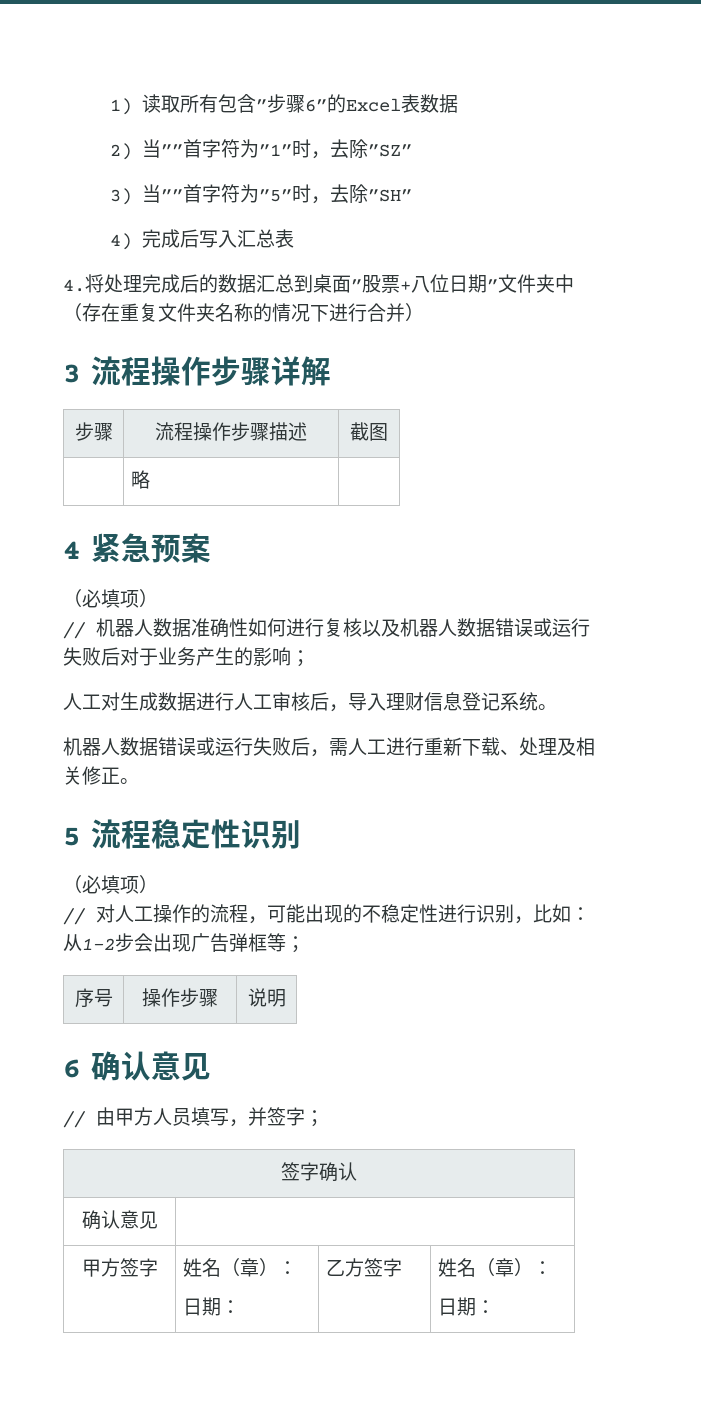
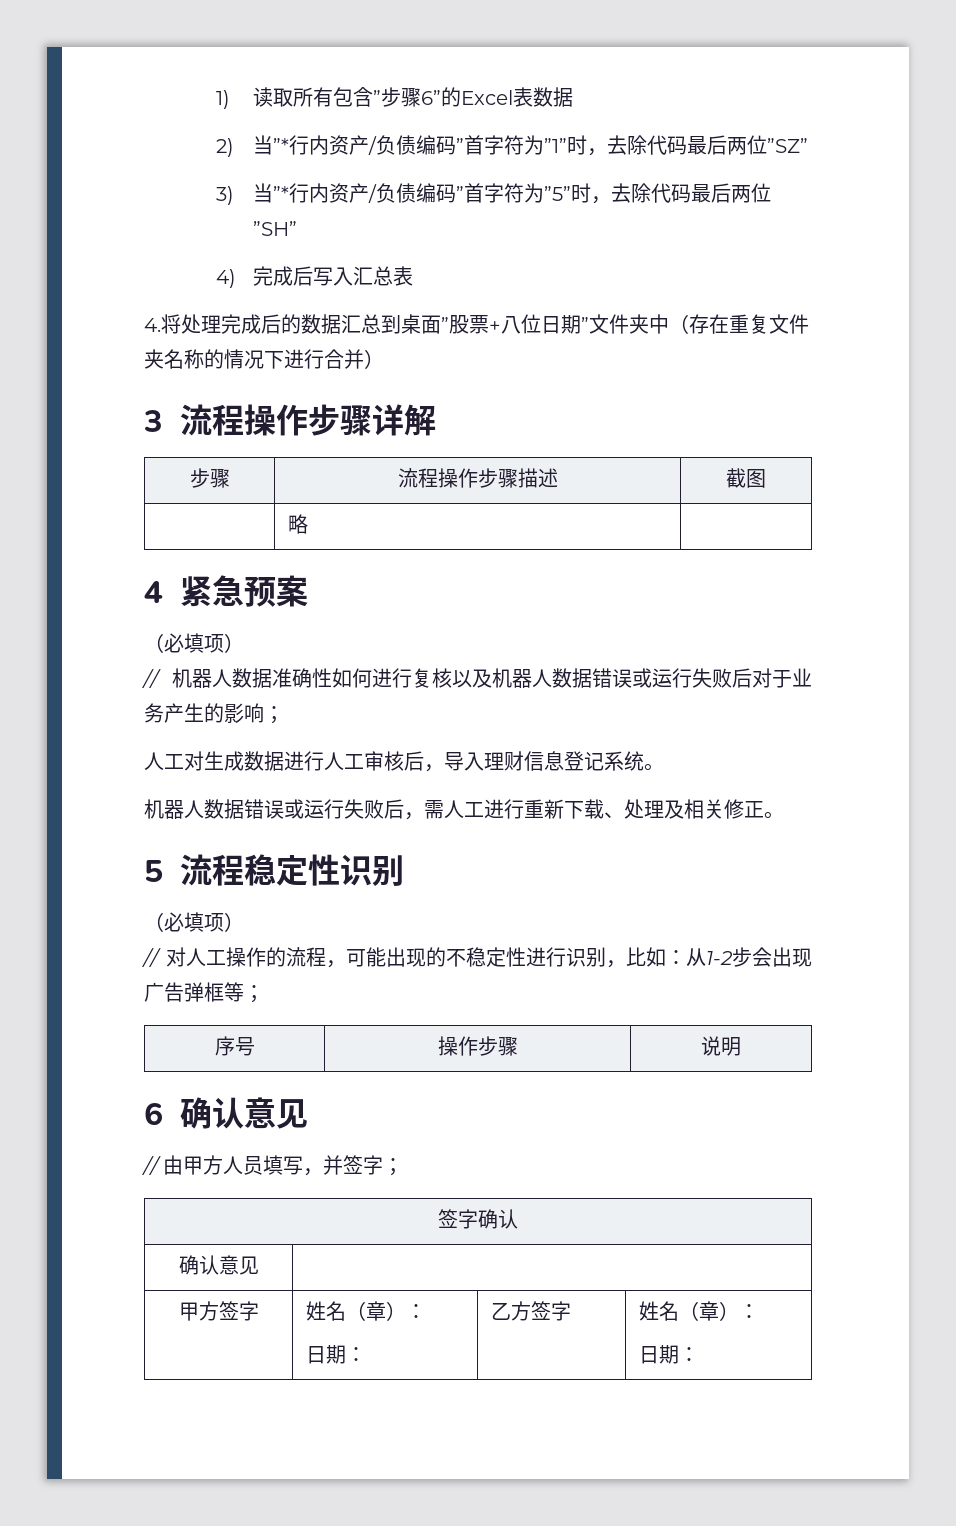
- 2)当””首字符为”1”时，去除”SZ”
+ 2)当”*行内资产/负债编码”首字符为”1”时，去除代码最后两位”SZ”
- 3)当””首字符为”5”时，去除”SH”
+ 3)当”*行内资产/负债编码”首字符为”5”时，去除代码最后两位”SH”

